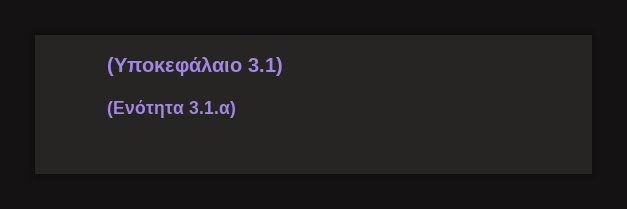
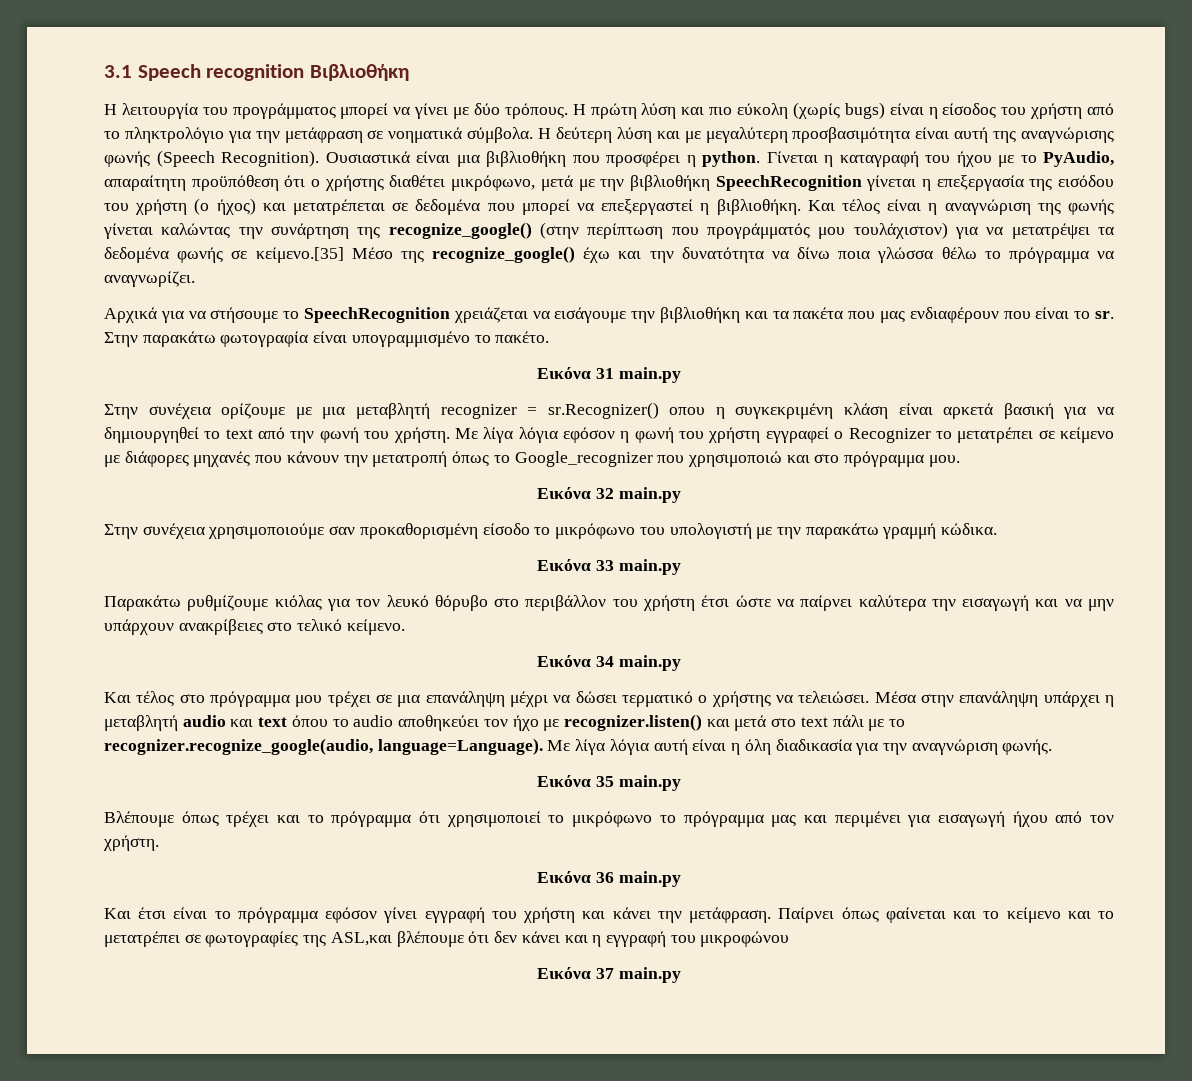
- (Υποκεφάλαιο 3.1)
- (Ενότητα 3.1.α)
+ 3.1 Speech recognition Βιβλιοθήκη
+ Η λειτουργία του προγράμματος μπορεί να γίνει με δύο τρόπους. Η πρώτη λύση και πιο εύκολη (χωρίς bugs) είναι η είσοδος του χρήστη από το πληκτρολόγιο για την μετάφραση σε νοηματικά σύμβολα. Η δεύτερη λύση και με μεγαλύτερη προσβασιμότητα είναι αυτή της αναγνώρισης φωνής (Speech Recognition). Ουσιαστικά είναι μια βιβλιοθήκη που προσφέρει η python. Γίνεται η καταγραφή του ήχου με το PyAudio, απαραίτητη προϋπόθεση ότι ο χρήστης διαθέτει μικρόφωνο, μετά με την βιβλιοθήκη SpeechRecognition γίνεται η επεξεργασία της εισόδου του χρήστη (ο ήχος) και μετατρέπεται σε δεδομένα που μπορεί να επεξεργαστεί η βιβλιοθήκη. Και τέλος είναι η αναγνώριση της φωνής γίνεται καλώντας την συνάρτηση της recognize_google() (στην περίπτωση που προγράμματός μου τουλάχιστον) για να μετατρέψει τα δεδομένα φωνής σε κείμενο.[35] Μέσο της recognize_google() έχω και την δυνατότητα να δίνω ποια γλώσσα θέλω το πρόγραμμα να αναγνωρίζει.
+ Αρχικά για να στήσουμε το SpeechRecognition χρειάζεται να εισάγουμε την βιβλιοθήκη και τα πακέτα που μας ενδιαφέρουν που είναι το sr. Στην παρακάτω φωτογραφία είναι υπογραμμισμένο το πακέτο.
+ Εικόνα 31 main.py
+ Στην συνέχεια ορίζουμε με μια μεταβλητή recognizer = sr.Recognizer() οπου η συγκεκριμένη κλάση είναι αρκετά βασική για να δημιουργηθεί το text από την φωνή του χρήστη. Με λίγα λόγια εφόσον η φωνή του χρήστη εγγραφεί ο Recognizer το μετατρέπει σε κείμενο με διάφορες μηχανές που κάνουν την μετατροπή όπως το Google_recognizer που χρησιμοποιώ και στο πρόγραμμα μου.
+ Εικόνα 32 main.py
+ Στην συνέχεια χρησιμοποιούμε σαν προκαθορισμένη είσοδο το μικρόφωνο του υπολογιστή με την παρακάτω γραμμή κώδικα.
+ Εικόνα 33 main.py
+ Παρακάτω ρυθμίζουμε κιόλας για τον λευκό θόρυβο στο περιβάλλον του χρήστη έτσι ώστε να παίρνει καλύτερα την εισαγωγή και να μην υπάρχουν ανακρίβειες στο τελικό κείμενο.
+ Εικόνα 34 main.py
+ Και τέλος στο πρόγραμμα μου τρέχει σε μια επανάληψη μέχρι να δώσει τερματικό ο χρήστης να τελειώσει. Μέσα στην επανάληψη υπάρχει η μεταβλητή audio και text όπου το audio αποθηκεύει τον ήχο με recognizer.listen() και μετά στο text πάλι με το recognizer.recognize_google(audio, language=Language). Με λίγα λόγια αυτή είναι η όλη διαδικασία για την αναγνώριση φωνής.
+ Εικόνα 35 main.py
+ Βλέπουμε όπως τρέχει και το πρόγραμμα ότι χρησιμοποιεί το μικρόφωνο το πρόγραμμα μας και περιμένει για εισαγωγή ήχου από τον χρήστη.
+ Εικόνα 36 main.py
+ Και έτσι είναι το πρόγραμμα εφόσον γίνει εγγραφή του χρήστη και κάνει την μετάφραση. Παίρνει όπως φαίνεται και το κείμενο και το μετατρέπει σε φωτογραφίες της ASL,και βλέπουμε ότι δεν κάνει και η εγγραφή του μικροφώνου
+ Εικόνα 37 main.py

